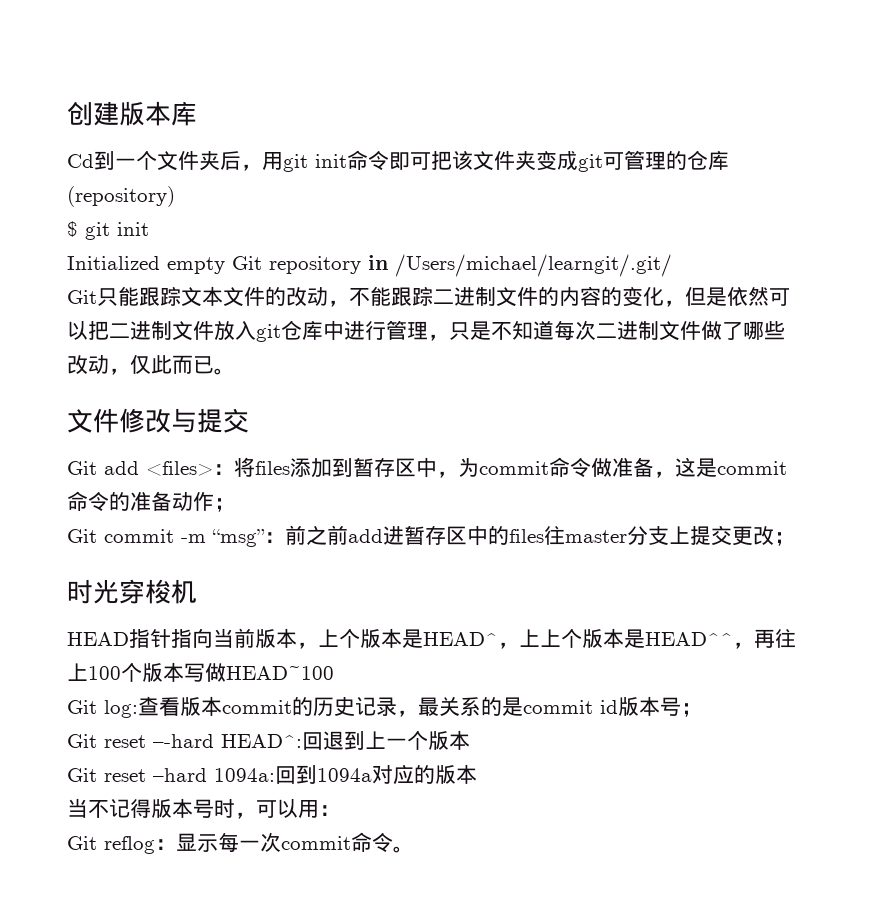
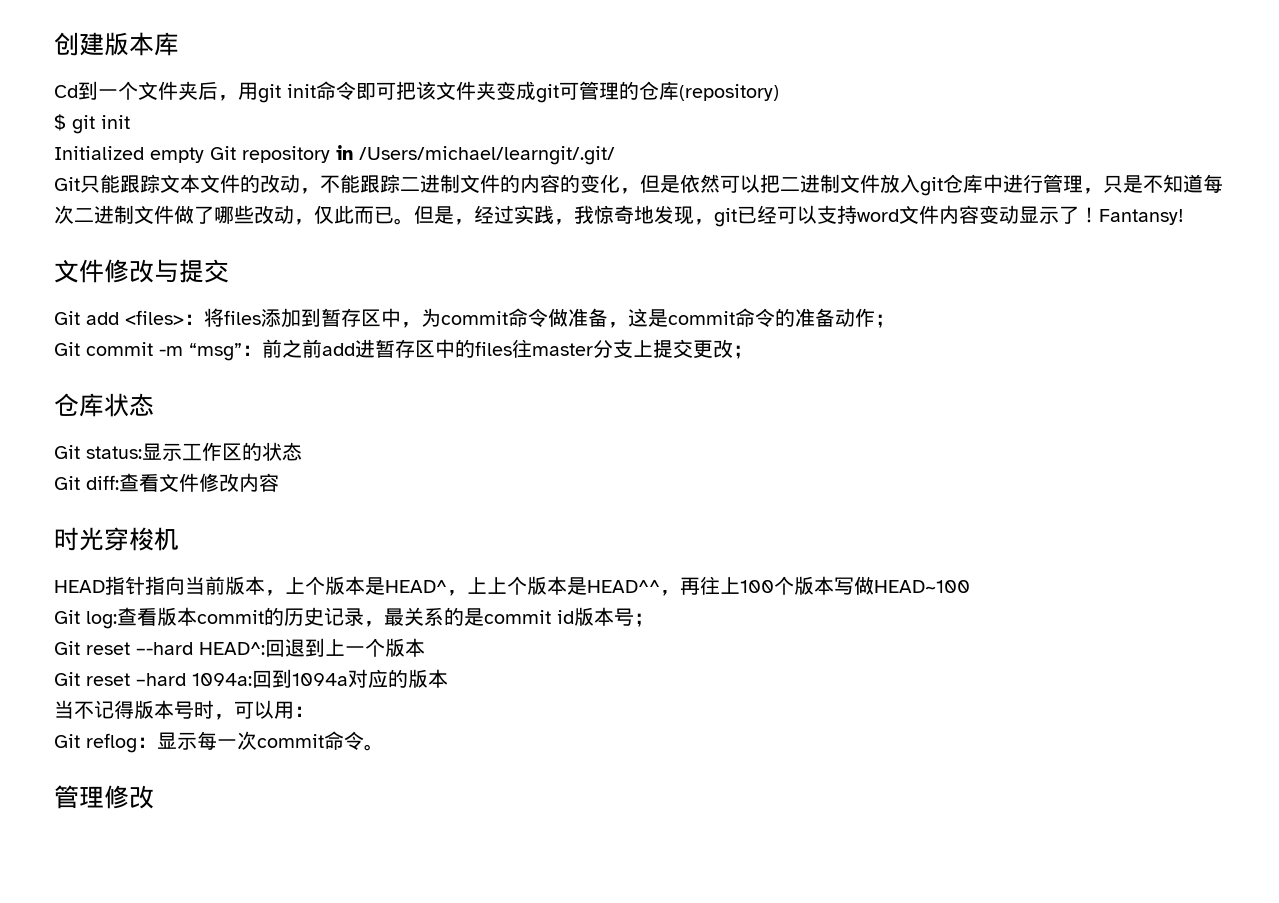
+ 但是，经过实践，我惊奇地发现，git已经可以支持word文件内容变动显示了！Fantansy!
+ 仓库状态
+ Git status:显示工作区的状态
+ Git diff:查看文件修改内容
+ 管理修改

